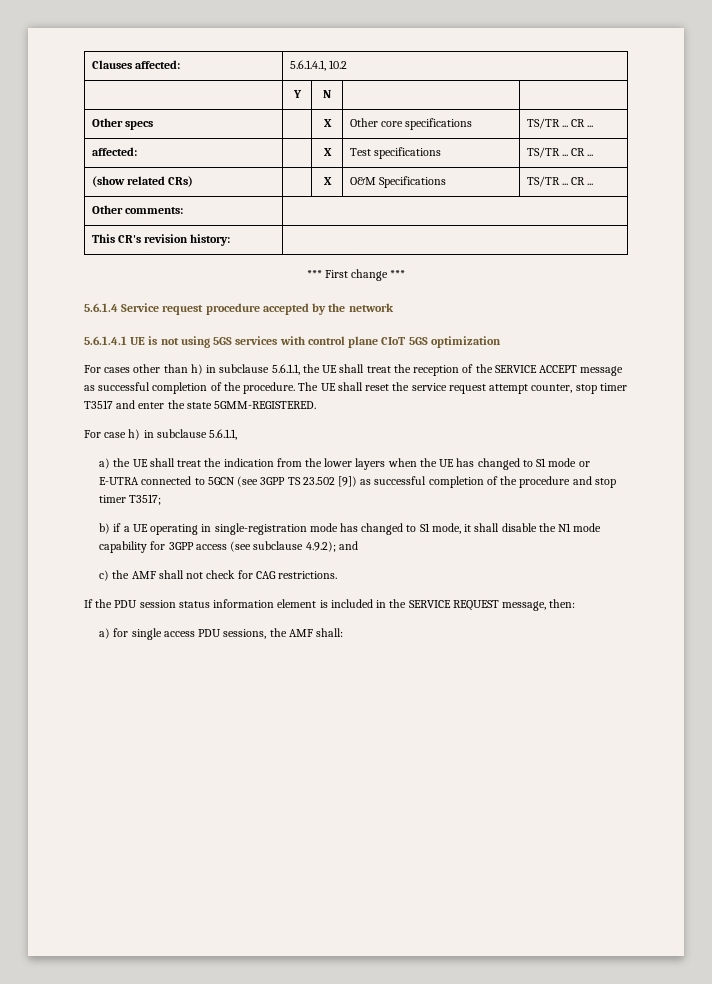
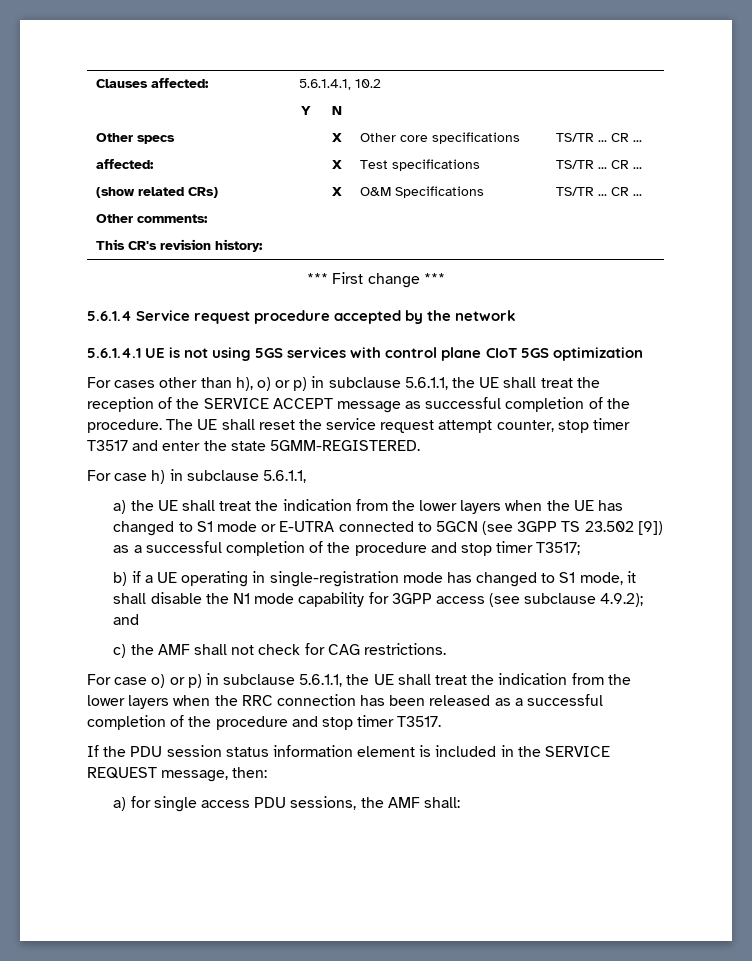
- For cases other than h) in subclause 5.6.1.1, the UE shall treat the reception of the SERVICE ACCEPT message as successful completion of the procedure.
+ For cases other than h), o) or p) in subclause 5.6.1.1, the UE shall treat the reception of the SERVICE ACCEPT message as successful completion of the procedure.
- a) the UE shall treat the indication from the lower layers when the UE has changed to S1 mode or E-UTRA connected to 5GCN (see 3GPP TS 23.502 [9]) as successful completion of the procedure and stop timer T3517;
+ a) the UE shall treat the indication from the lower layers when the UE has changed to S1 mode or E-UTRA connected to 5GCN (see 3GPP TS 23.502 [9]) as a successful completion of the procedure and stop timer T3517;
+ For case o) or p) in subclause 5.6.1.1, the UE shall treat the indication from the lower layers when the RRC connection has been released as a successful completion of the procedure and stop timer T3517.

